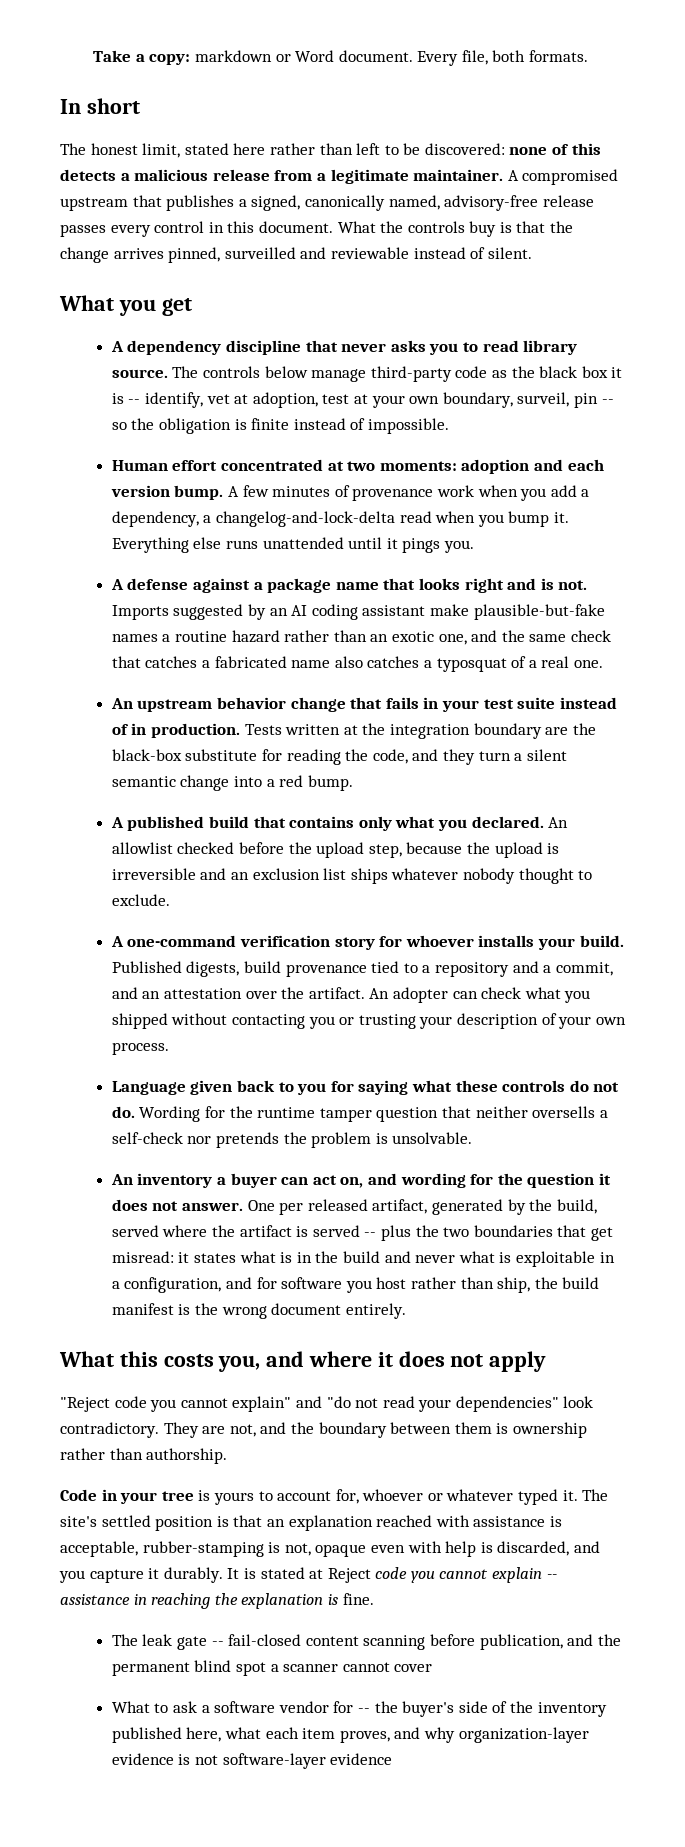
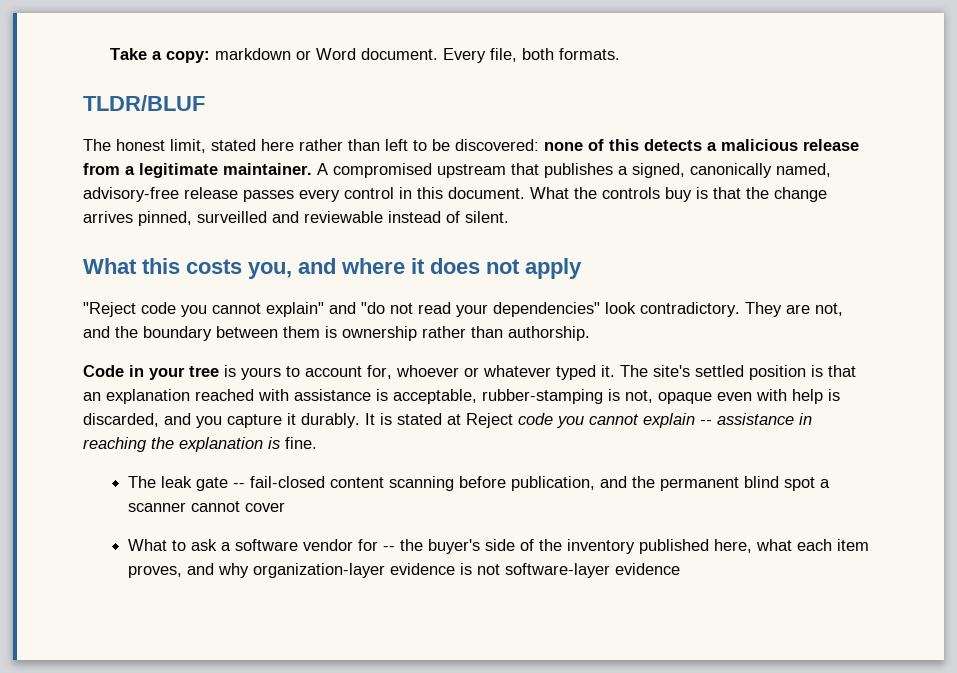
- In short
+ TLDR/BLUF
- What you get
- A dependency discipline that never asks you to read library source. The controls below manage third-party code as the black box it is -- identify, vet at adoption, test at your own boundary, surveil, pin -- so the obligation is finite instead of impossible.
- Human effort concentrated at two moments: adoption and each version bump. A few minutes of provenance work when you add a dependency, a changelog-and-lock-delta read when you bump it. Everything else runs unattended until it pings you.
- A defense against a package name that looks right and is not. Imports suggested by an AI coding assistant make plausible-but-fake names a routine hazard rather than an exotic one, and the same check that catches a fabricated name also catches a typosquat of a real one.
- An upstream behavior change that fails in your test suite instead of in production. Tests written at the integration boundary are the black-box substitute for reading the code, and they turn a silent semantic change into a red bump.
- A published build that contains only what you declared. An allowlist checked before the upload step, because the upload is irreversible and an exclusion list ships whatever nobody thought to exclude.
- A one-command verification story for whoever installs your build. Published digests, build provenance tied to a repository and a commit, and an attestation over the artifact. An adopter can check what you shipped without contacting you or trusting your description of your own process.
- Language given back to you for saying what these controls do not do. Wording for the runtime tamper question that neither oversells a self-check nor pretends the problem is unsolvable.
- An inventory a buyer can act on, and wording for the question it does not answer. One per released artifact, generated by the build, served where the artifact is served -- plus the two boundaries that get misread: it states what is in the build and never what is exploitable in a configuration, and for software you host rather than ship, the build manifest is the wrong document entirely.

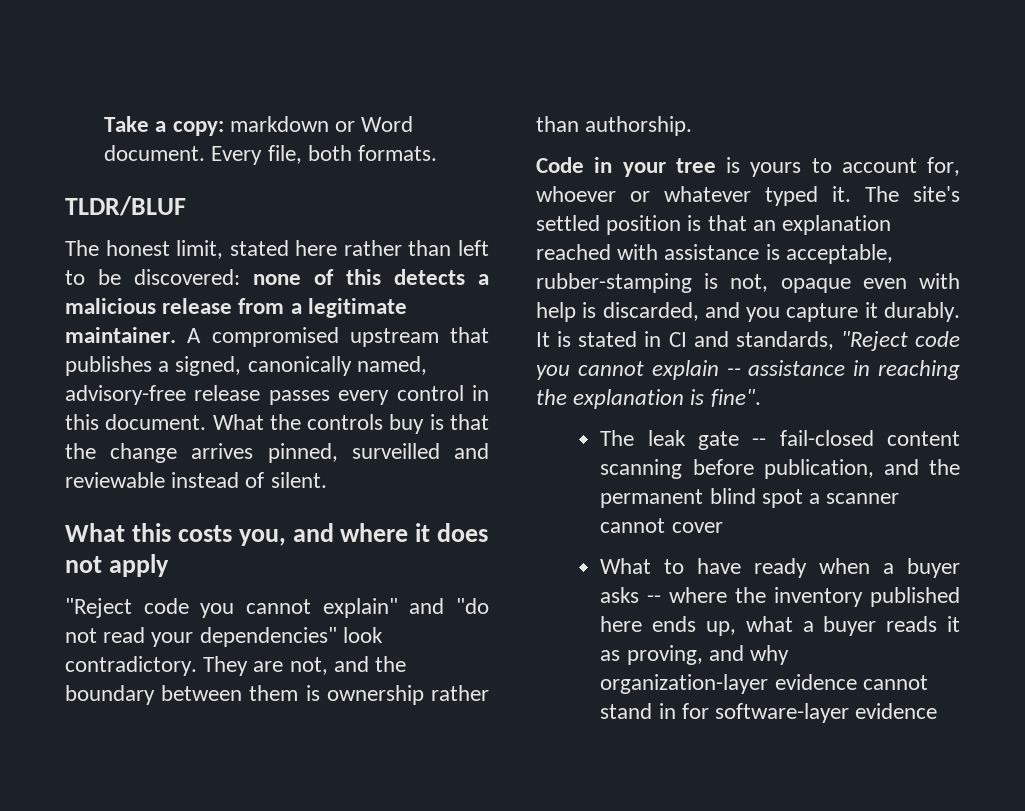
- It is stated at Reject code you cannot explain -- assistance in reaching the explanation is fine.
+ It is stated in CI and standards, "Reject code you cannot explain -- assistance in reaching the explanation is fine".
- What to ask a software vendor for -- the buyer's side of the inventory published here, what each item proves, and why organization-layer evidence is not software-layer evidence
+ What to have ready when a buyer asks -- where the inventory published here ends up, what a buyer reads it as proving, and why organization-layer evidence cannot stand in for software-layer evidence

